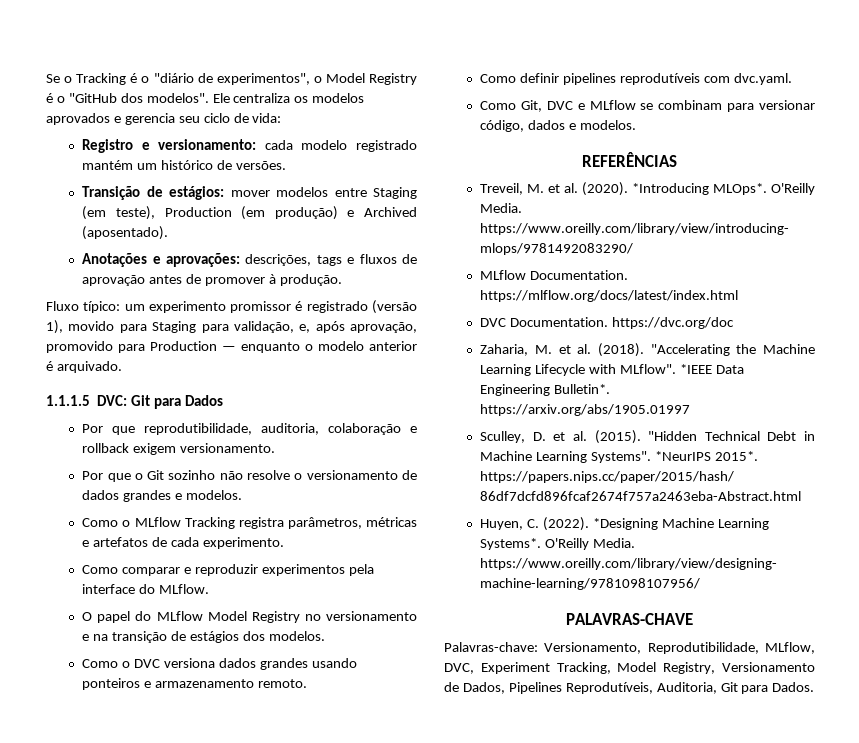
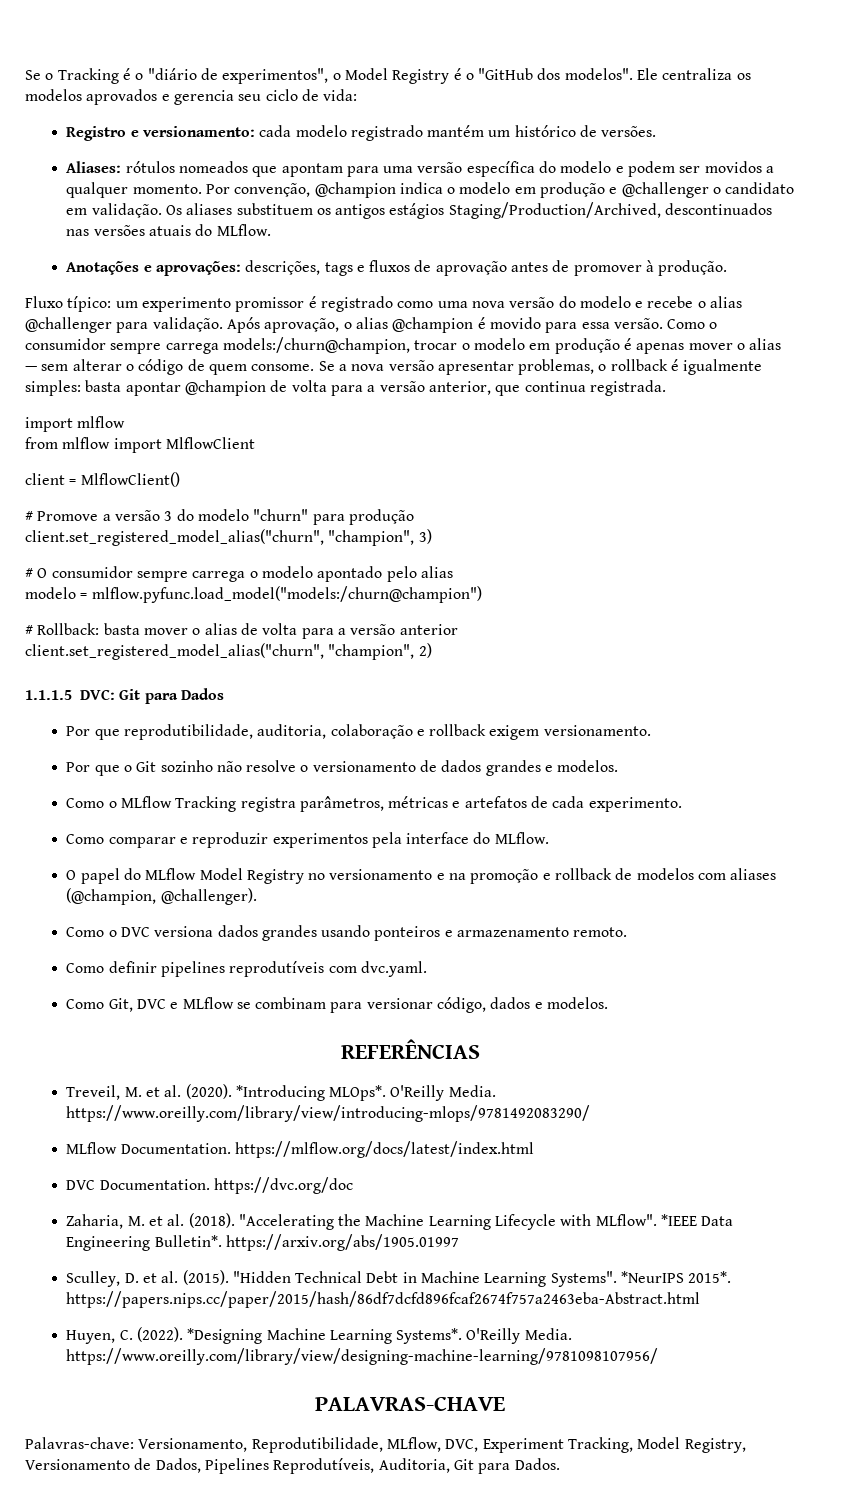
- Transição de estágios: mover modelos entre Staging (em teste), Production (em produção) e Archived (aposentado).
+ Aliases: rótulos nomeados que apontam para uma versão específica do modelo e podem ser movidos a qualquer momento. Por convenção, @champion indica o modelo em produção e @challenger o candidato em validação. Os aliases substituem os antigos estágios Staging/Production/Archived, descontinuados nas versões atuais do MLflow.
- Fluxo típico: um experimento promissor é registrado (versão 1), movido para Staging para validação, e, após aprovação, promovido para Production — enquanto o modelo anterior é arquivado.
+ Fluxo típico: um experimento promissor é registrado como uma nova versão do modelo e recebe o alias @challenger para validação. Após aprovação, o alias @champion é movido para essa versão. Como o consumidor sempre carrega models:/churn@champion, trocar o modelo em produção é apenas mover o alias — sem alterar o código de quem consome. Se a nova versão apresentar problemas, o rollback é igualmente simples: basta apontar @champion de volta para a versão anterior, que continua registrada.
+ import mlflow
+ from mlflow import MlflowClient
+ client = MlflowClient()
+ # Promove a versão 3 do modelo "churn" para produção
+ client.set_registered_model_alias("churn", "champion", 3)
+ # O consumidor sempre carrega o modelo apontado pelo alias
+ modelo = mlflow.pyfunc.load_model("models:/churn@champion")
+ # Rollback: basta mover o alias de volta para a versão anterior
+ client.set_registered_model_alias("churn", "champion", 2)
- O papel do MLflow Model Registry no versionamento e na transição de estágios dos modelos.
+ O papel do MLflow Model Registry no versionamento e na promoção e rollback de modelos com aliases (@champion, @challenger).

